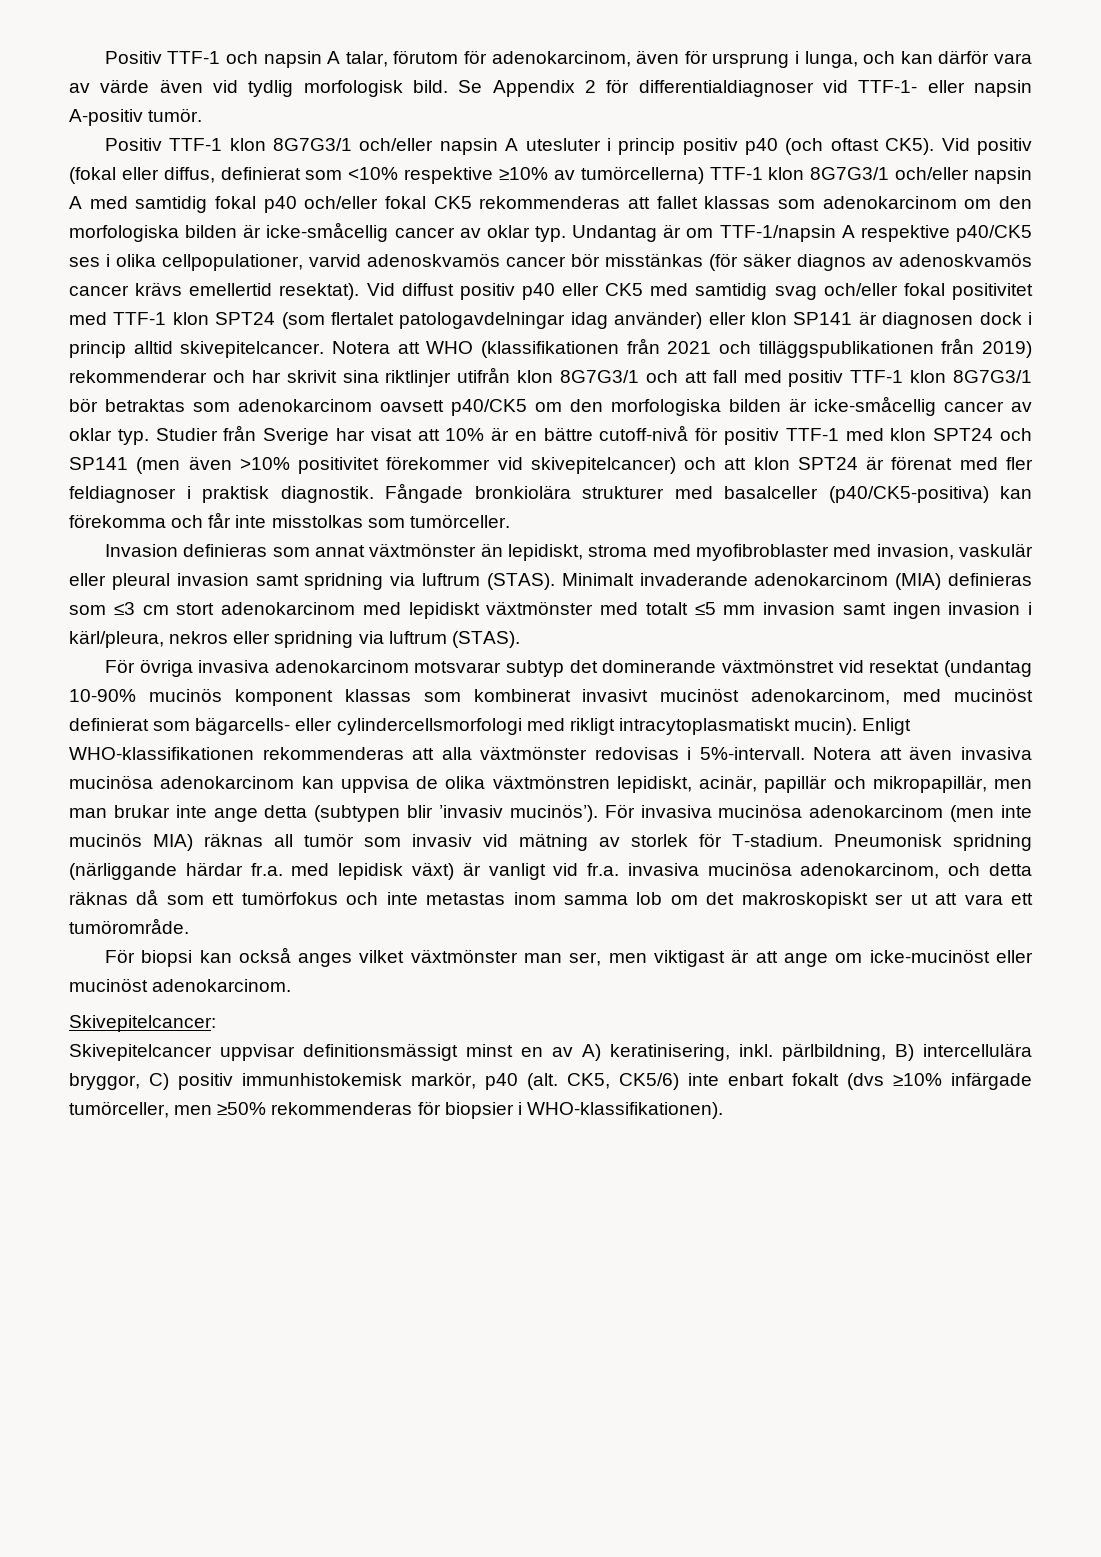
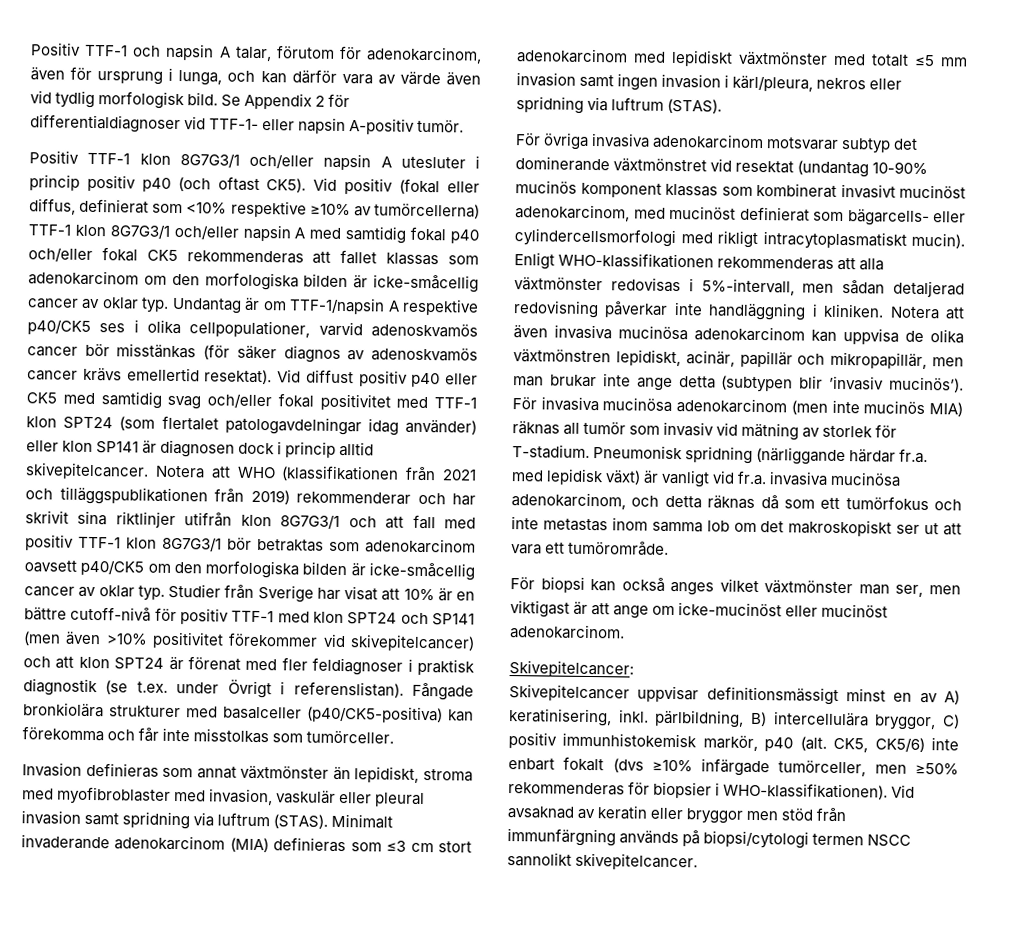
- Studier från Sverige har visat att 10% är en bättre cutoff-nivå för positiv TTF-1 med klon SPT24 och SP141 (men även >10% positivitet förekommer vid skivepitelcancer) och att klon SPT24 är förenat med fler feldiagnoser i praktisk diagnostik.
+ Studier från Sverige har visat att 10% är en bättre cutoff-nivå för positiv TTF-1 med klon SPT24 och SP141 (men även >10% positivitet förekommer vid skivepitelcancer) och att klon SPT24 är förenat med fler feldiagnoser i praktisk diagnostik (se t.ex. under Övrigt i referenslistan).
- Enligt WHO-klassifikationen rekommenderas att alla växtmönster redovisas i 5%-intervall.
+ Enligt WHO-klassifikationen rekommenderas att alla växtmönster redovisas i 5%-intervall, men sådan detaljerad redovisning påverkar inte handläggning i kliniken.
+ Vid avsaknad av keratin eller bryggor men stöd från immunfärgning används på biopsi/cytologi termen NSCC sannolikt skivepitelcancer.

